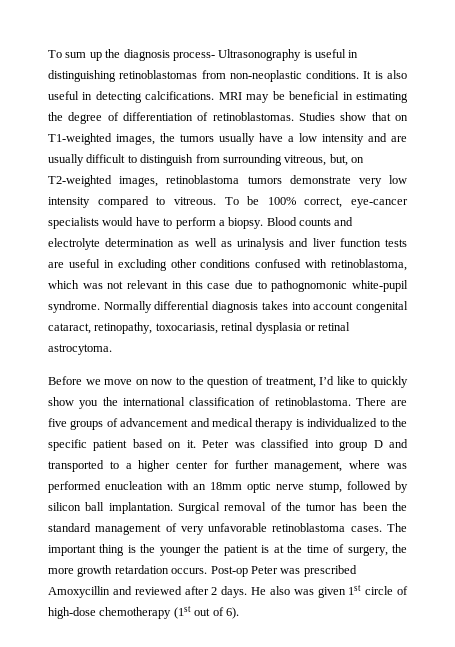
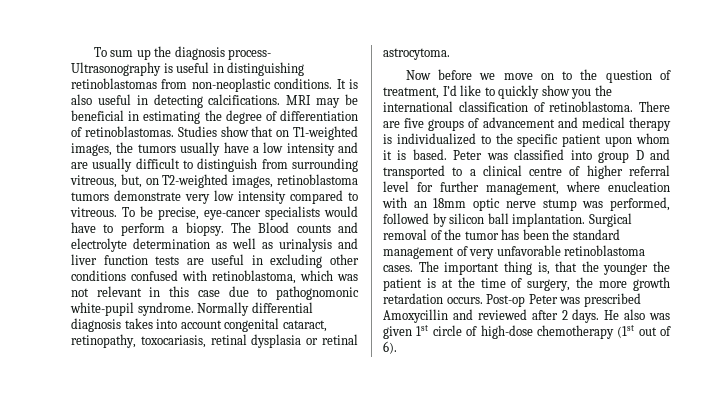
- To be 100% correct, eye-cancer specialists would have to perform a biopsy.
+ To be precise, eye-cancer specialists would have to perform a biopsy.
- Blood counts and electrolyte determination as well as urinalysis and liver function tests are useful in excluding other conditions confused with retinoblastoma, which was not relevant in this case due to pathognomonic white-pupil syndrome.
+ The Blood counts and electrolyte determination as well as urinalysis and liver function tests are useful in excluding other conditions confused with retinoblastoma, which was not relevant in this case due to pathognomonic white-pupil syndrome.
- Before we move on now to the question of treatment, I’d like to quickly show you the international classification of retinoblastoma.
+ Now before we move on to the question of treatment, I’d like to quickly show you the international classification of retinoblastoma.
- There are five groups of advancement and medical therapy is individualized to the specific patient based on it.
+ There are five groups of advancement and medical therapy is individualized to the specific patient upon whom it is based.
- Peter was classified into group D and transported to a higher center for further management, where was performed enucleation with an 18mm optic nerve stump, followed by silicon ball implantation.
+ Peter was classified into group D and transported to a clinical centre of higher referral level for further management, where enucleation with an 18mm optic nerve stump was performed, followed by silicon ball implantation.
- The important thing is the younger the patient is at the time of surgery, the more growth retardation occurs.
+ The important thing is, that the younger the patient is at the time of surgery, the more growth retardation occurs.

